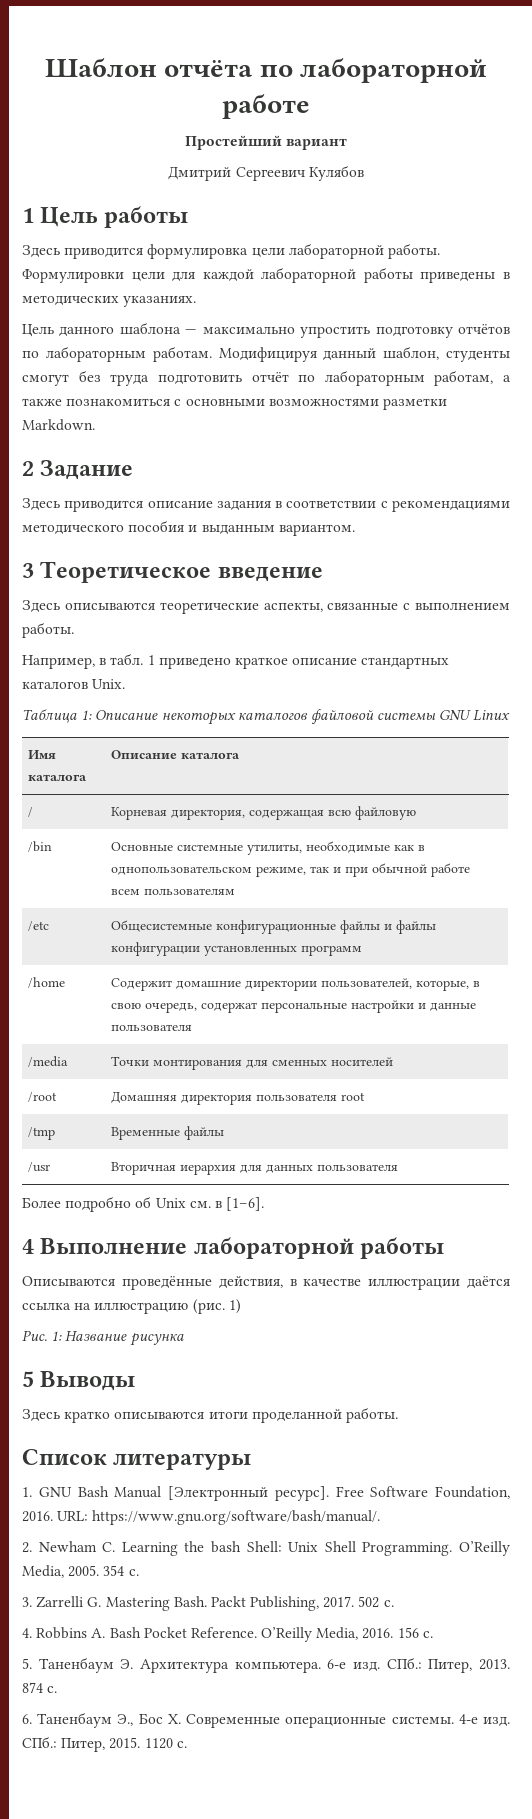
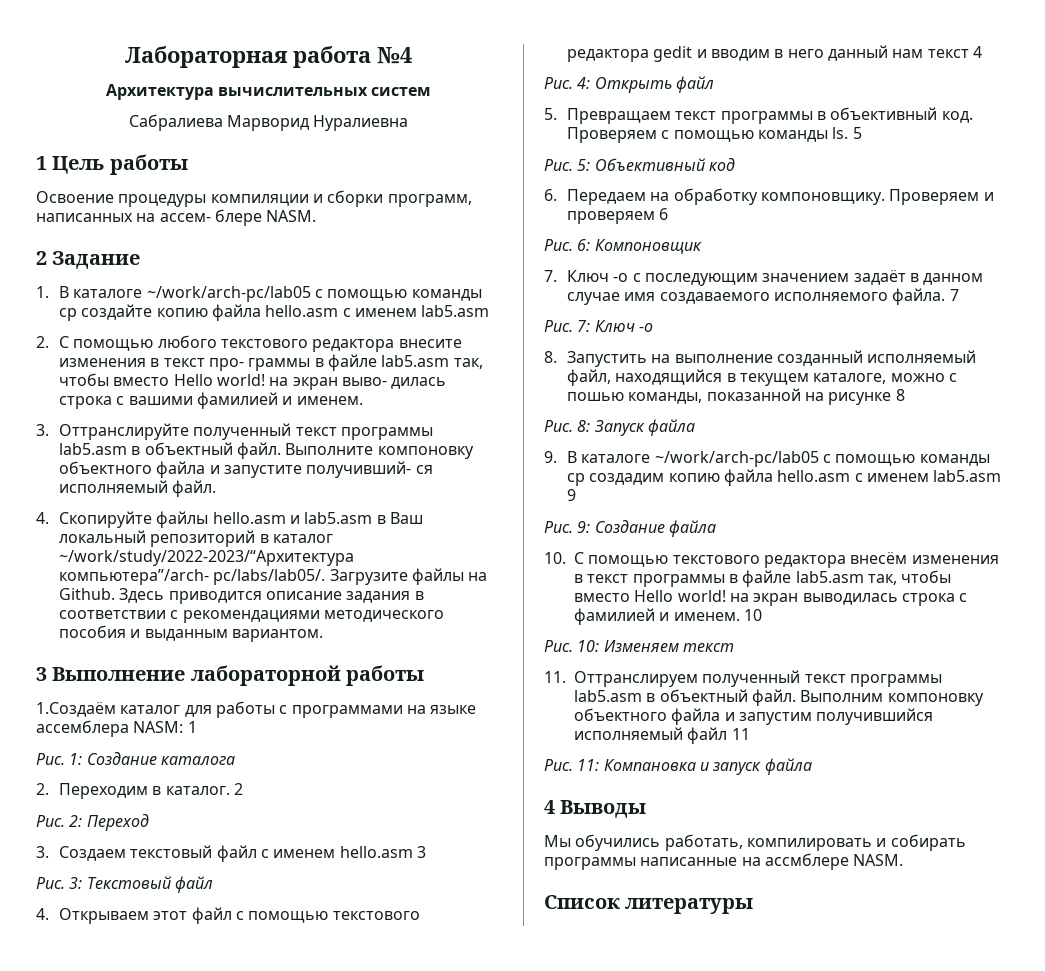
- Шаблон отчёта по лабораторной работе
- Простейший вариант
- Дмитрий Сергеевич Кулябов
+ Лабораторная работа №4
+ Архитектура вычислительных систем
+ Сабралиева Марворид Нуралиевна
  1 Цель работы
- Здесь приводится формулировка цели лабораторной работы. Формулировки цели для каждой лабораторной работы приведены в методических указаниях.
- Цель данного шаблона — максимально упростить подготовку отчётов по лабораторным работам. Модифицируя данный шаблон, студенты смогут без труда подготовить отчёт по лабораторным работам, а также познакомиться с основными возможностями разметки Markdown.
+ Освоение процедуры компиляции и сборки программ, написанных на ассем- блере NASM.
  2 Задание
- Здесь приводится описание задания в соответствии с рекомендациями методического пособия и выданным вариантом.
+ 1. В каталоге ~/work/arch-pc/lab05 с помощью команды cp создайте копию файла hello.asm с именем lab5.asm
+ 2. С помощью любого текстового редактора внесите изменения в текст про- граммы в файле lab5.asm так, чтобы вместо Hello world! на экран выво- дилась строка с вашими фамилией и именем.
+ 3. Оттранслируйте полученный текст программы lab5.asm в объектный файл. Выполните компоновку объектного файла и запустите получивший- ся исполняемый файл.
+ 4. Скопируйте файлы hello.asm и lab5.asm в Ваш локальный репозиторий в каталог ~/work/study/2022-2023/“Архитектура компьютера”/arch- pc/labs/lab05/. Загрузите файлы на Github. Здесь приводится описание задания в соответствии с рекомендациями методического пособия и выданным вариантом.
- 3 Теоретическое введение
- Здесь описываются теоретические аспекты, связанные с выполнением работы.
- Например, в табл. 1 приведено краткое описание стандартных каталогов Unix.
- Таблица 1: Описание некоторых каталогов файловой системы GNU Linux
- Имя каталога | Описание каталога
- / | Корневая директория, содержащая всю файловую
- /bin | Основные системные утилиты, необходимые как в однопользовательском режиме, так и при обычной работе всем пользователям
- /etc | Общесистемные конфигурационные файлы и файлы конфигурации установленных программ
- /home | Содержит домашние директории пользователей, которые, в свою очередь, содержат персональные настройки и данные пользователя
- /media | Точки монтирования для сменных носителей
- /root | Домашняя директория пользователя root
- /tmp | Временные файлы
- /usr | Вторичная иерархия для данных пользователя
- Более подробно об Unix см. в [1–6].
- 4 Выполнение лабораторной работы
- Описываются проведённые действия, в качестве иллюстрации даётся ссылка на иллюстрацию (рис. 1)
- Рис. 1: Название рисунка
- 5 Выводы
- Здесь кратко описываются итоги проделанной работы.
+ 3 Выполнение лабораторной работы
+ 1.Создаём каталог для работы с программами на языке ассемблера NASM: 1
+ Рис. 1: Создание каталога
+ 2. Переходим в каталог. 2
+ Рис. 2: Переход
+ 3. Создаем текстовый файл с именем hello.asm 3
+ Рис. 3: Текстовый файл
+ 4. Открываем этот файл с помощью текстового редактора gedit и вводим в него данный нам текст 4
+ Рис. 4: Открыть файл
+ 5. Превращаем текст программы в объективный код. Проверяем с помощью команды ls. 5
+ Рис. 5: Объективный код
+ 6. Передаем на обработку компоновщику. Проверяем и проверяем 6
+ Рис. 6: Компоновщик
+ 7. Ключ -o с последующим значением задаёт в данном случае имя создаваемого исполняемого файла. 7
+ Рис. 7: Ключ -о
+ 8. Запустить на выполнение созданный исполняемый файл, находящийся в текущем каталоге, можно с пошью команды, показанной на рисунке 8
+ Рис. 8: Запуск файла
+ 9. В каталоге ~/work/arch-pc/lab05 с помощью команды cp создадим копию файла hello.asm с именем lab5.asm 9
+ Рис. 9: Создание файла
+ 10. С помощью текстового редактора внесём изменения в текст программы в файле lab5.asm так, чтобы вместо Hello world! на экран выводилась строка с фамилией и именем. 10
+ Рис. 10: Изменяем текст
+ 11. Оттранслируем полученный текст программы lab5.asm в объектный файл. Выполним компоновку объектного файла и запустим получившийся исполняемый файл 11
+ Рис. 11: Компановка и запуск файла
+ 4 Выводы
+ Мы обучились работать, компилировать и собирать программы написанные на ассмблере NASM.
  Список литературы
- 1. GNU Bash Manual [Электронный ресурс]. Free Software Foundation, 2016. URL: https://www.gnu.org/software/bash/manual/.
- 2. Newham C. Learning the bash Shell: Unix Shell Programming. O’Reilly Media, 2005. 354 с.
- 3. Zarrelli G. Mastering Bash. Packt Publishing, 2017. 502 с.
- 4. Robbins A. Bash Pocket Reference. O’Reilly Media, 2016. 156 с.
- 5. Таненбаум Э. Архитектура компьютера. 6-е изд. СПб.: Питер, 2013. 874 с.
- 6. Таненбаум Э., Бос Х. Современные операционные системы. 4-е изд. СПб.: Питер, 2015. 1120 с.

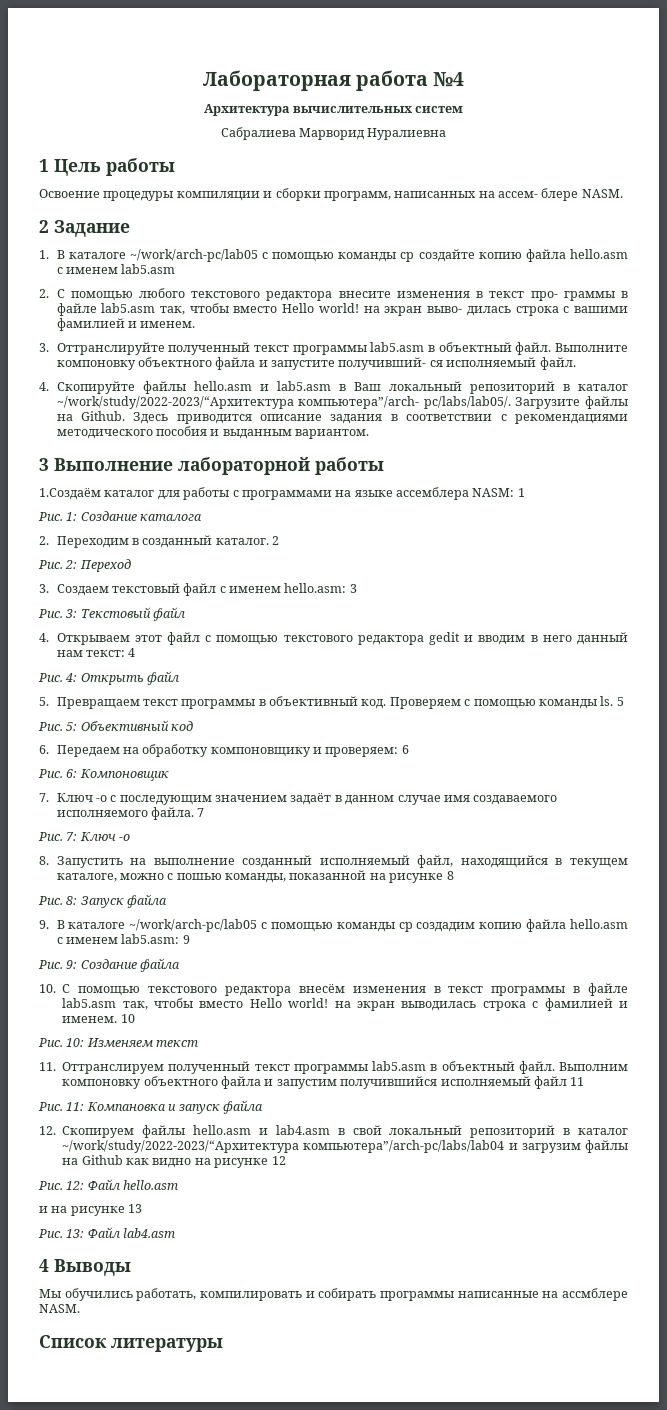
- 2. Переходим в каталог.
+ 2. Переходим в созданный каталог.
- 3. Создаем текстовый файл с именем hello.asm 3
+ 3. Создаем текстовый файл с именем hello.asm: 3
- 4. Открываем этот файл с помощью текстового редактора gedit и вводим в него данный нам текст 4
+ 4. Открываем этот файл с помощью текстового редактора gedit и вводим в него данный нам текст: 4
- 6. Передаем на обработку компоновщику. Проверяем и проверяем 6
+ 6. Передаем на обработку компоновщику и проверяем: 6
- 9. В каталоге ~/work/arch-pc/lab05 с помощью команды cp создадим копию файла hello.asm с именем lab5.asm 9
+ 9. В каталоге ~/work/arch-pc/lab05 с помощью команды cp создадим копию файла hello.asm с именем lab5.asm: 9
+ 12. Скопируем файлы hello.asm и lab4.asm в свой локальный репозиторий в каталог ~/work/study/2022-2023/“Архитектура компьютера”/arch-pc/labs/lab04 и загрузим файлы на Github как видно на рисунке 12
+ Рис. 12: Файл hello.asm
+ и на рисунке 13
+ Рис. 13: Файл lab4.asm

